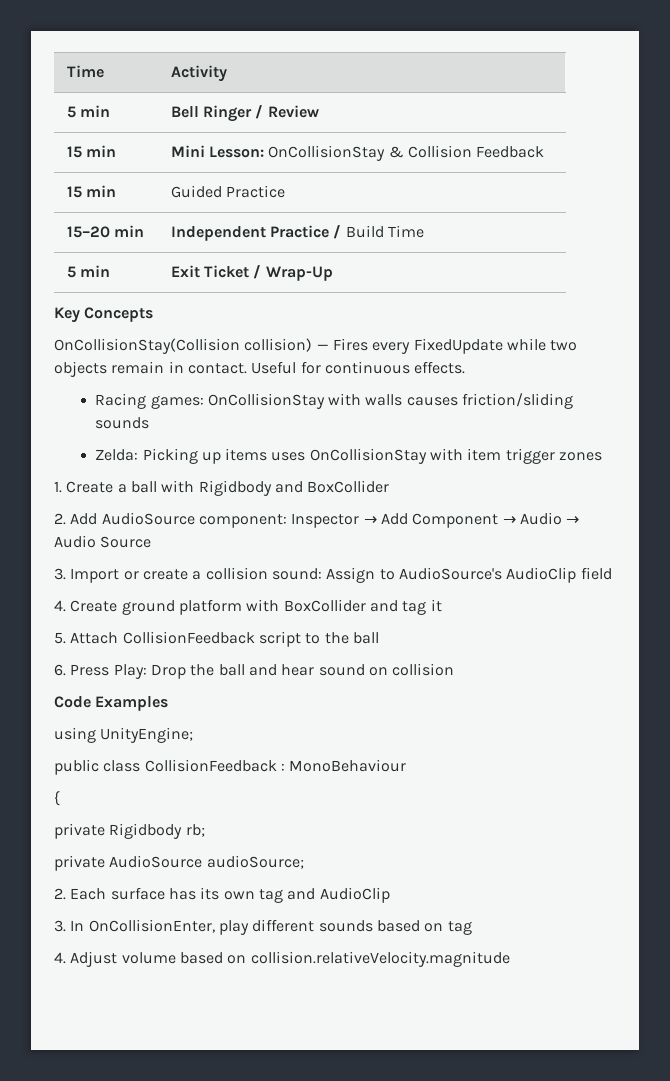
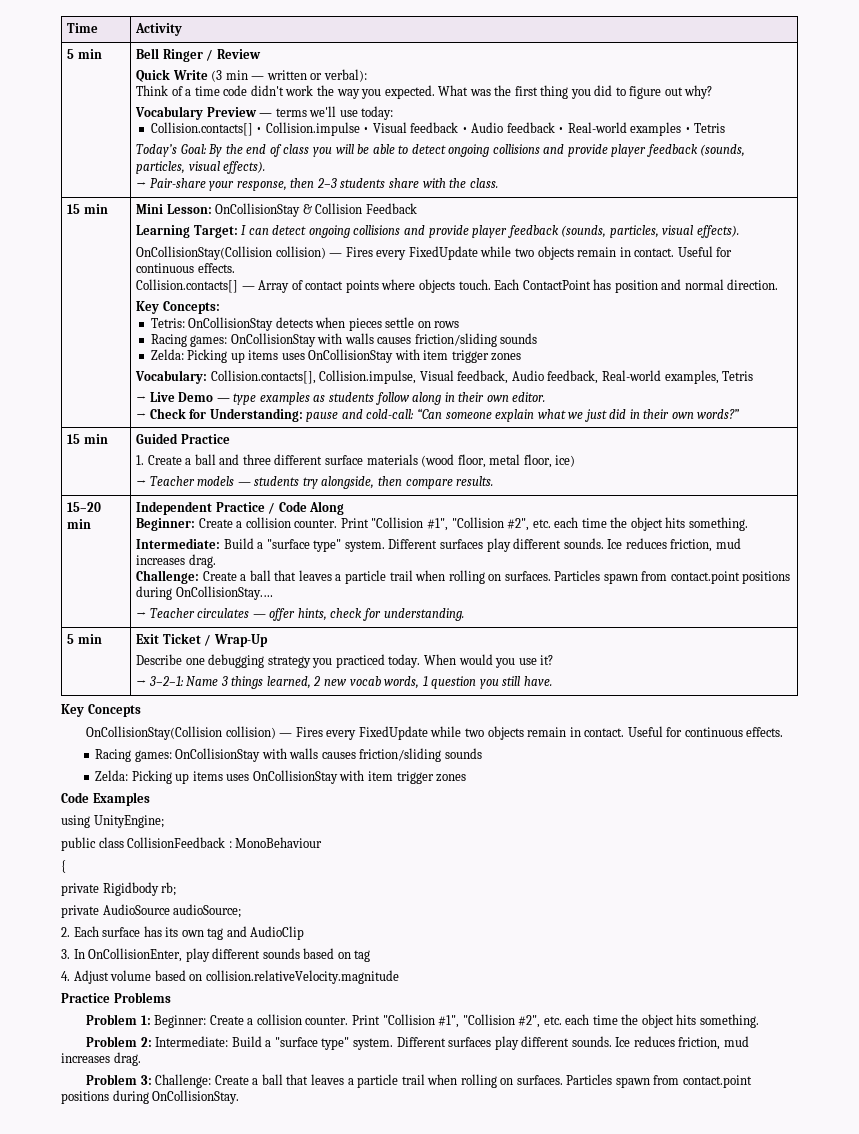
+ Quick Write (3 min — written or verbal):
+ Think of a time code didn't work the way you expected. What was the first thing you did to figure out why?
+ Vocabulary Preview — terms we'll use today:
+ Collision.contacts[] • Collision.impulse • Visual feedback • Audio feedback • Real-world examples • Tetris
+ Today’s Goal: By the end of class you will be able to detect ongoing collisions and provide player feedback (sounds, particles, visual effects).
+ → Pair-share your response, then 2–3 students share with the class.
+ Learning Target: I can detect ongoing collisions and provide player feedback (sounds, particles, visual effects).
+ OnCollisionStay(Collision collision) — Fires every FixedUpdate while two objects remain in contact. Useful for continuous effects.
+ Collision.contacts[] — Array of contact points where objects touch. Each ContactPoint has position and normal direction.
+ Key Concepts:
+ Tetris: OnCollisionStay detects when pieces settle on rows
+ Racing games: OnCollisionStay with walls causes friction/sliding sounds
+ Zelda: Picking up items uses OnCollisionStay with item trigger zones
+ Vocabulary: Collision.contacts[], Collision.impulse, Visual feedback, Audio feedback, Real-world examples, Tetris
+ → Live Demo — type examples as students follow along in their own editor.
+ → Check for Understanding: pause and cold-call: “Can someone explain what we just did in their own words?”
  15 min | Guided Practice
+ 1. Create a ball and three different surface materials (wood floor, metal floor, ice)
+ → Teacher models — students try alongside, then compare results.
- Independent Practice / Build Time
+ Independent Practice / Code Along
+ Beginner: Create a collision counter. Print "Collision #1", "Collision #2", etc. each time the object hits something.
+ Intermediate: Build a "surface type" system. Different surfaces play different sounds. Ice reduces friction, mud increases drag.
+ Challenge: Create a ball that leaves a particle trail when rolling on surfaces. Particles spawn from contact.point positions during OnCollisionStay.…
+ → Teacher circulates — offer hints, check for understanding.
  5 min | Exit Ticket / Wrap-Up
+ Describe one debugging strategy you practiced today. When would you use it?
+ → 3–2–1: Name 3 things learned, 2 new vocab words, 1 question you still have.
- 1. Create a ball with Rigidbody and BoxCollider
- 2. Add AudioSource component: Inspector → Add Component → Audio → Audio Source
- 3. Import or create a collision sound: Assign to AudioSource's AudioClip field
- 4. Create ground platform with BoxCollider and tag it
- 5. Attach CollisionFeedback script to the ball
- 6. Press Play: Drop the ball and hear sound on collision
+ Practice Problems
+ Problem 1: Beginner: Create a collision counter. Print "Collision #1", "Collision #2", etc. each time the object hits something.
+ Problem 2: Intermediate: Build a "surface type" system. Different surfaces play different sounds. Ice reduces friction, mud increases drag.
+ Problem 3: Challenge: Create a ball that leaves a particle trail when rolling on surfaces. Particles spawn from contact.point positions during OnCollisionStay.

